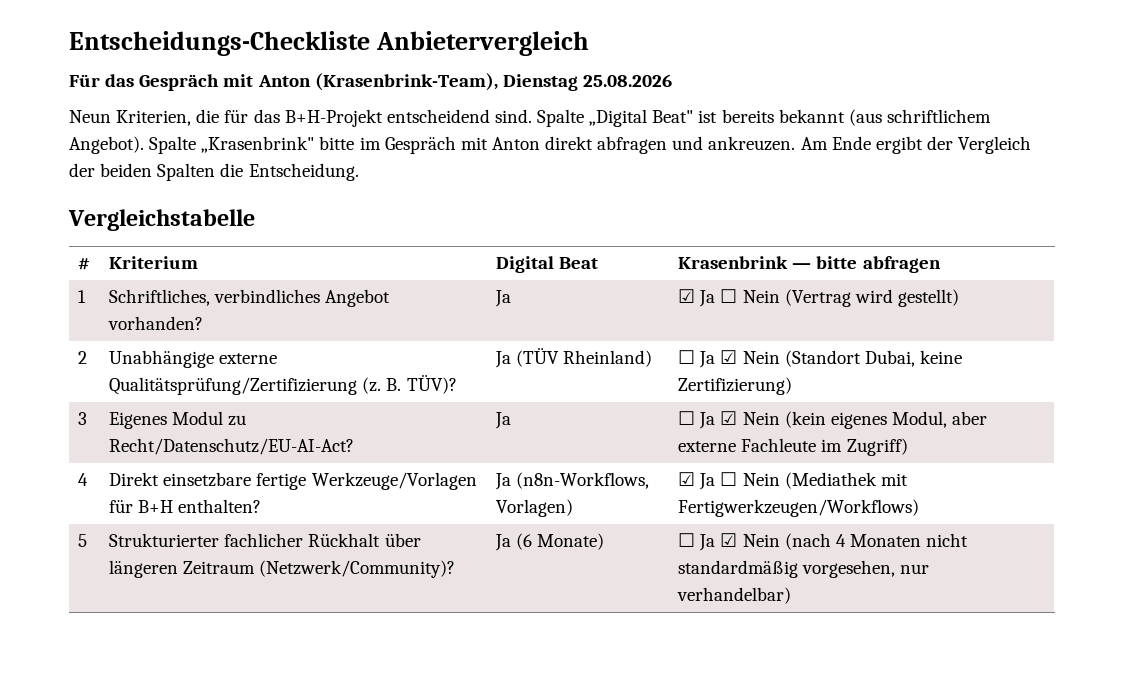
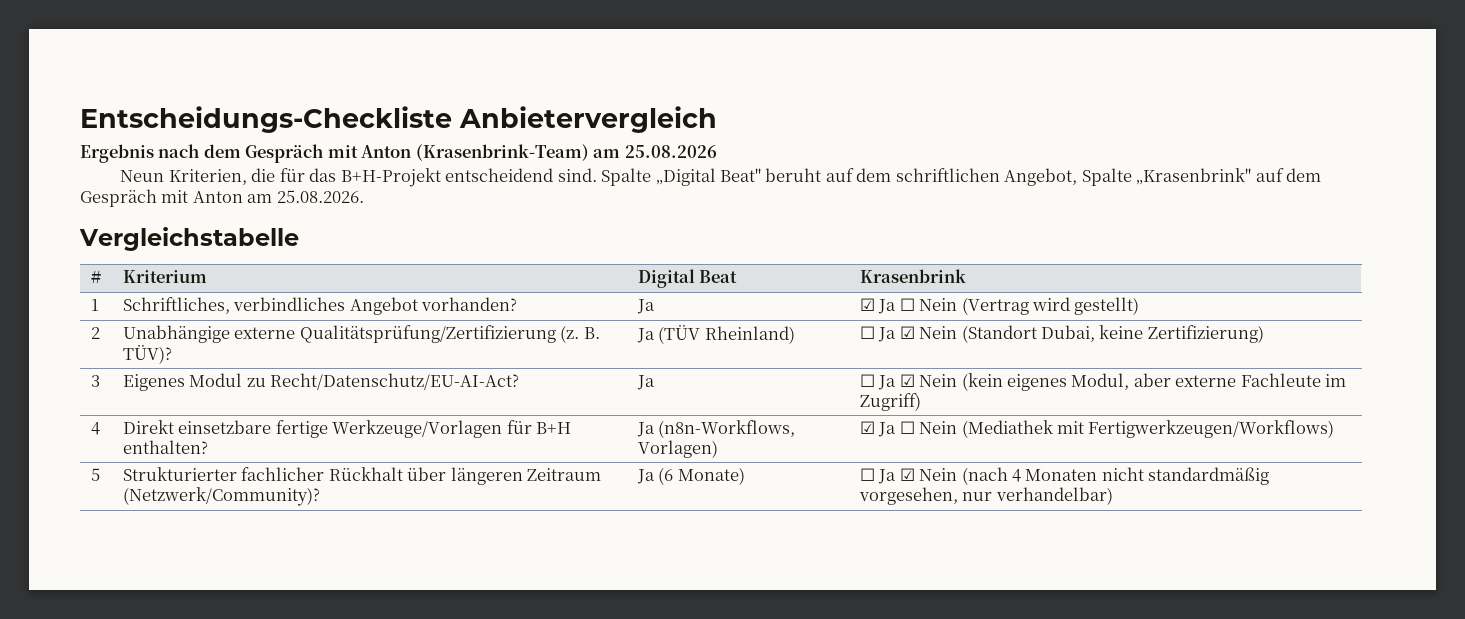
- Für das Gespräch mit Anton (Krasenbrink-Team), Dienstag 25.08.2026
+ Ergebnis nach dem Gespräch mit Anton (Krasenbrink-Team) am 25.08.2026
- Spalte „Digital Beat" ist bereits bekannt (aus schriftlichem Angebot). Spalte „Krasenbrink" bitte im Gespräch mit Anton direkt abfragen und ankreuzen. Am Ende ergibt der Vergleich der beiden Spalten die Entscheidung.
+ Spalte „Digital Beat" beruht auf dem schriftlichen Angebot, Spalte „Krasenbrink" auf dem Gespräch mit Anton am 25.08.2026.
- # | Kriterium | Digital Beat | Krasenbrink — bitte abfragen
+ # | Kriterium | Digital Beat | Krasenbrink

